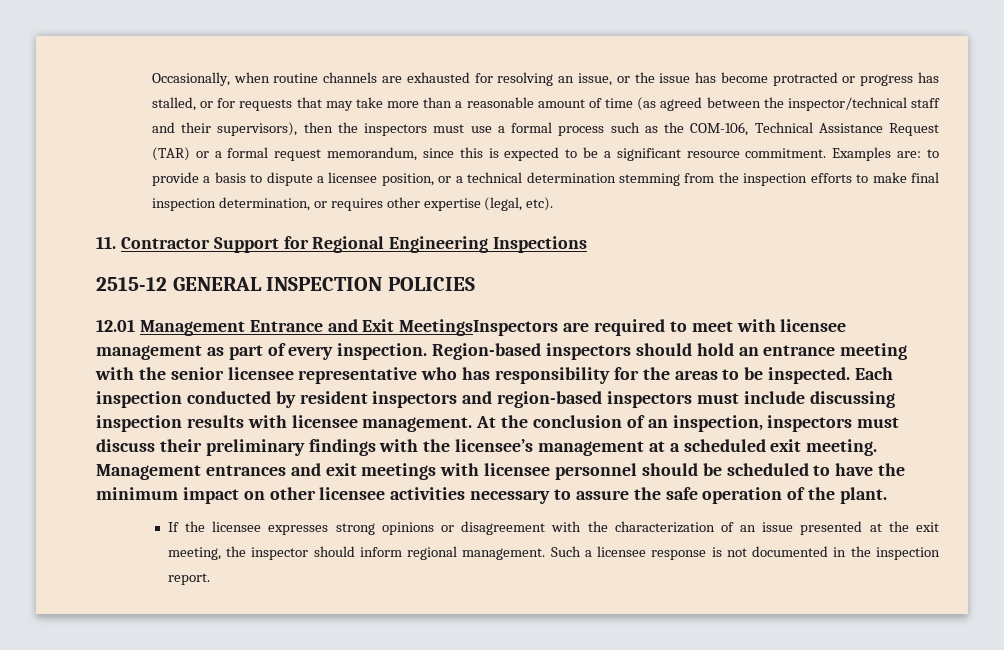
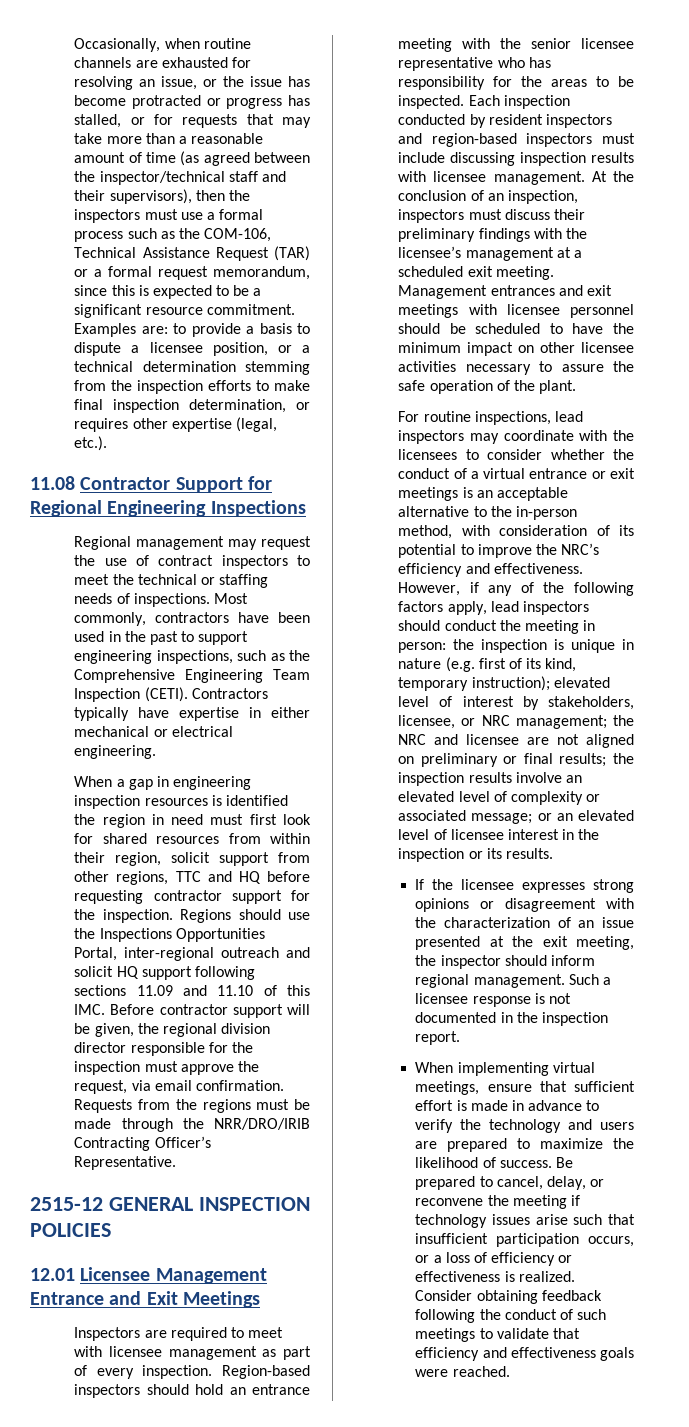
- Examples are: to provide a basis to dispute a licensee position, or a technical determination stemming from the inspection efforts to make final inspection determination, or requires other expertise (legal, etc).
- 11. Contractor Support for Regional Engineering Inspections
+ Examples are: to provide a basis to dispute a licensee position, or a technical determination stemming from the inspection efforts to make final inspection determination, or requires other expertise (legal, etc.).
+ 11.08 Contractor Support for Regional Engineering Inspections
+ Regional management may request the use of contract inspectors to meet the technical or staffing needs of inspections. Most commonly, contractors have been used in the past to support engineering inspections, such as the Comprehensive Engineering Team Inspection (CETI). Contractors typically have expertise in either mechanical or electrical engineering.
+ When a gap in engineering inspection resources is identified the region in need must first look for shared resources from within their region, solicit support from other regions, TTC and HQ before requesting contractor support for the inspection. Regions should use the Inspections Opportunities Portal, inter-regional outreach and solicit HQ support following sections 11.09 and 11.10 of this IMC. Before contractor support will be given, the regional division director responsible for the inspection must approve the request, via email confirmation. Requests from the regions must be made through the NRR/DRO/IRIB Contracting Officer’s Representative.
- 12.01 Management Entrance and Exit MeetingsInspectors are required to meet with licensee management as part of every inspection.
+ 12.01 Licensee Management Entrance and Exit Meetings
+ Inspectors are required to meet with licensee management as part of every inspection.
+ For routine inspections, lead inspectors may coordinate with the licensees to consider whether the conduct of a virtual entrance or exit meetings is an acceptable alternative to the in-person method, with consideration of its potential to improve the NRC’s efficiency and effectiveness. However, if any of the following factors apply, lead inspectors should conduct the meeting in person: the inspection is unique in nature (e.g. first of its kind, temporary instruction); elevated level of interest by stakeholders, licensee, or NRC management; the NRC and licensee are not aligned on preliminary or final results; the inspection results involve an elevated level of complexity or associated message; or an elevated level of licensee interest in the inspection or its results.
+ When implementing virtual meetings, ensure that sufficient effort is made in advance to verify the technology and users are prepared to maximize the likelihood of success. Be prepared to cancel, delay, or reconvene the meeting if technology issues arise such that insufficient participation occurs, or a loss of efficiency or effectiveness is realized. Consider obtaining feedback following the conduct of such meetings to validate that efficiency and effectiveness goals were reached.

